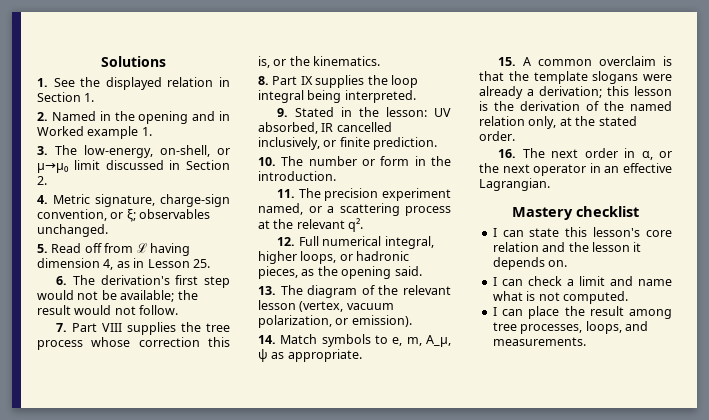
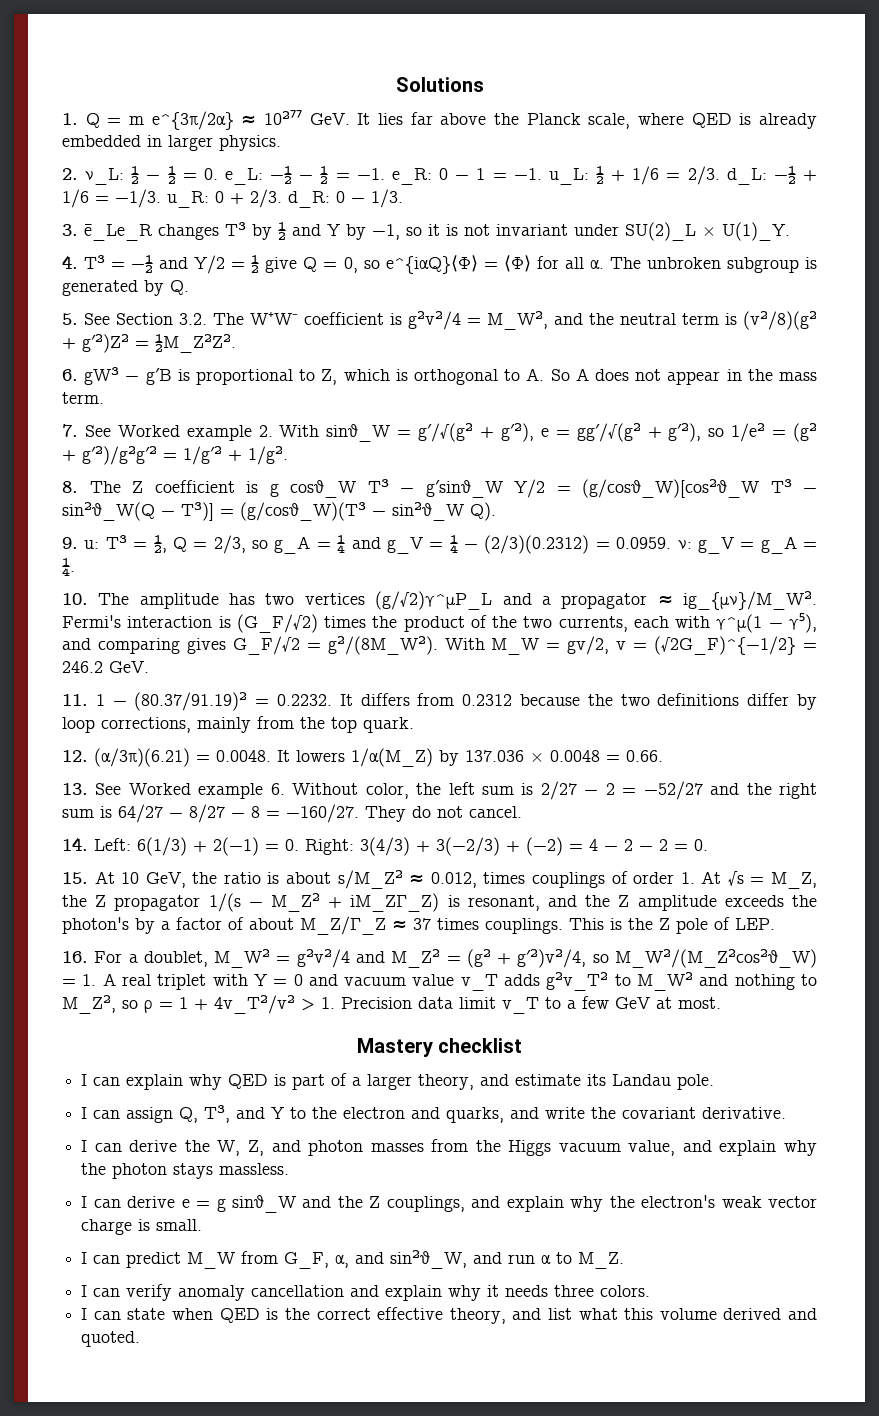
- 1. See the displayed relation in Section 1.
- 2. Named in the opening and in Worked example 1.
- 3. The low-energy, on-shell, or μ→μ₀ limit discussed in Section 2.
- 4. Metric signature, charge-sign convention, or ξ; observables unchanged.
- 5. Read off from ℒ having dimension 4, as in Lesson 25.
- 6. The derivation's first step would not be available; the result would not follow.
- 7. Part VIII supplies the tree process whose correction this is, or the kinematics.
- 8. Part IX supplies the loop integral being interpreted.
- 9. Stated in the lesson: UV absorbed, IR cancelled inclusively, or finite prediction.
- 10. The number or form in the introduction.
- 11. The precision experiment named, or a scattering process at the relevant q².
- 12. Full numerical integral, higher loops, or hadronic pieces, as the opening said.
- 13. The diagram of the relevant lesson (vertex, vacuum polarization, or emission).
- 14. Match symbols to e, m, A_μ, ψ as appropriate.
- 15. A common overclaim is that the template slogans were already a derivation; this lesson is the derivation of the named relation only, at the stated order.
- 16. The next order in α, or the next operator in an effective Lagrangian.
+ 1. Q = m e^{3π/2α} ≈ 10²⁷⁷ GeV. It lies far above the Planck scale, where QED is already embedded in larger physics.
+ 2. ν_L: ½ − ½ = 0. e_L: −½ − ½ = −1. e_R: 0 − 1 = −1. u_L: ½ + 1/6 = 2/3. d_L: −½ + 1/6 = −1/3. u_R: 0 + 2/3. d_R: 0 − 1/3.
+ 3. ē_Le_R changes T³ by ½ and Y by −1, so it is not invariant under SU(2)_L × U(1)_Y.
+ 4. T³ = −½ and Y/2 = ½ give Q = 0, so e^{iαQ}⟨Φ⟩ = ⟨Φ⟩ for all α. The unbroken subgroup is generated by Q.
+ 5. See Section 3.2. The W⁺W⁻ coefficient is g²v²/4 = M_W², and the neutral term is (v²/8)(g² + g′²)Z² = ½M_Z²Z².
+ 6. gW³ − g′B is proportional to Z, which is orthogonal to A. So A does not appear in the mass term.
+ 7. See Worked example 2. With sinθ_W = g′/√(g² + g′²), e = gg′/√(g² + g′²), so 1/e² = (g² + g′²)/g²g′² = 1/g′² + 1/g².
+ 8. The Z coefficient is g cosθ_W T³ − g′sinθ_W Y/2 = (g/cosθ_W)[cos²θ_W T³ − sin²θ_W(Q − T³)] = (g/cosθ_W)(T³ − sin²θ_W Q).
+ 9. u: T³ = ½, Q = 2/3, so g_A = ¼ and g_V = ¼ − (2/3)(0.2312) = 0.0959. ν: g_V = g_A = ¼.
+ 10. The amplitude has two vertices (g/√2)γ^μP_L and a propagator ≈ ig_{μν}/M_W². Fermi's interaction is (G_F/√2) times the product of the two currents, each with γ^μ(1 − γ⁵), and comparing gives G_F/√2 = g²/(8M_W²). With M_W = gv/2, v = (√2G_F)^{−1/2} = 246.2 GeV.
+ 11. 1 − (80.37/91.19)² = 0.2232. It differs from 0.2312 because the two definitions differ by loop corrections, mainly from the top quark.
+ 12. (α/3π)(6.21) = 0.0048. It lowers 1/α(M_Z) by 137.036 × 0.0048 = 0.66.
+ 13. See Worked example 6. Without color, the left sum is 2/27 − 2 = −52/27 and the right sum is 64/27 − 8/27 − 8 = −160/27. They do not cancel.
+ 14. Left: 6(1/3) + 2(−1) = 0. Right: 3(4/3) + 3(−2/3) + (−2) = 4 − 2 − 2 = 0.
+ 15. At 10 GeV, the ratio is about s/M_Z² ≈ 0.012, times couplings of order 1. At √s = M_Z, the Z propagator 1/(s − M_Z² + iM_ZΓ_Z) is resonant, and the Z amplitude exceeds the photon's by a factor of about M_Z/Γ_Z ≈ 37 times couplings. This is the Z pole of LEP.
+ 16. For a doublet, M_W² = g²v²/4 and M_Z² = (g² + g′²)v²/4, so M_W²/(M_Z²cos²θ_W) = 1. A real triplet with Y = 0 and vacuum value v_T adds g²v_T² to M_W² and nothing to M_Z², so ρ = 1 + 4v_T²/v² > 1. Precision data limit v_T to a few GeV at most.
  Mastery checklist
- I can state this lesson's core relation and the lesson it depends on.
- I can check a limit and name what is not computed.
- I can place the result among tree processes, loops, and measurements.
+ I can explain why QED is part of a larger theory, and estimate its Landau pole.
+ I can assign Q, T³, and Y to the electron and quarks, and write the covariant derivative.
+ I can derive the W, Z, and photon masses from the Higgs vacuum value, and explain why the photon stays massless.
+ I can derive e = g sinθ_W and the Z couplings, and explain why the electron's weak vector charge is small.
+ I can predict M_W from G_F, α, and sin²θ_W, and run α to M_Z.
+ I can verify anomaly cancellation and explain why it needs three colors.
+ I can state when QED is the correct effective theory, and list what this volume derived and quoted.

